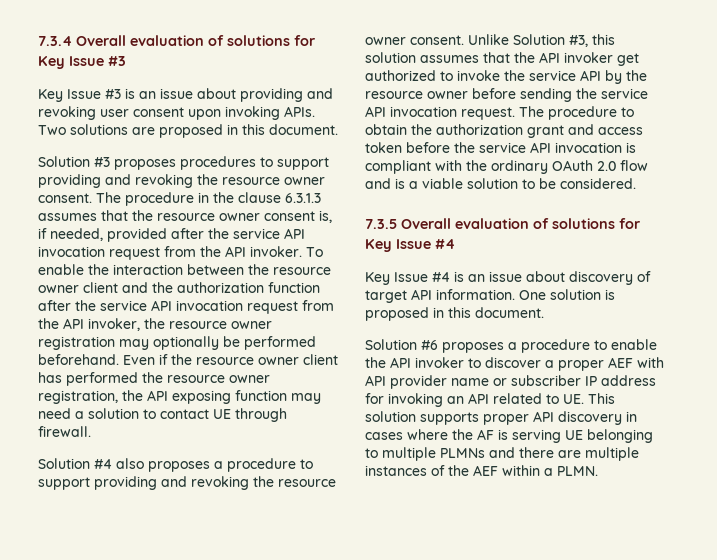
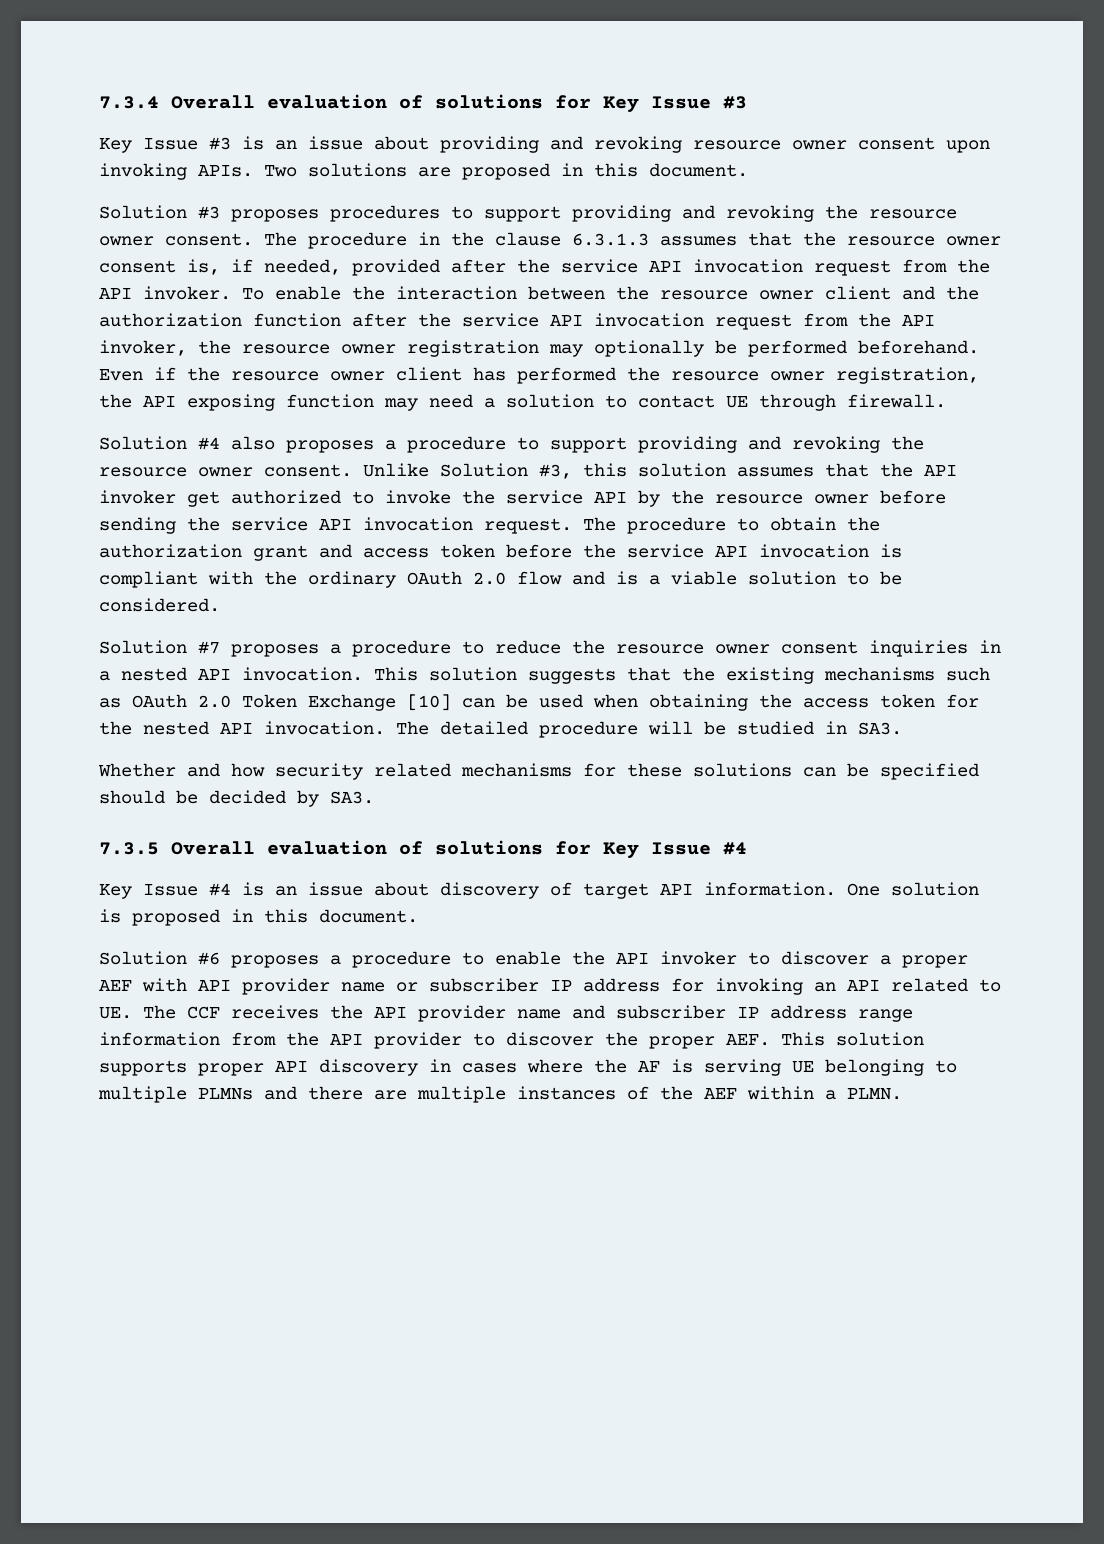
- Key Issue #3 is an issue about providing and revoking user consent upon invoking APIs.
+ Key Issue #3 is an issue about providing and revoking resource owner consent upon invoking APIs.
+ Solution #7 proposes a procedure to reduce the resource owner consent inquiries in a nested API invocation. This solution suggests that the existing mechanisms such as OAuth 2.0 Token Exchange [10] can be used when obtaining the access token for the nested API invocation. The detailed procedure will be studied in SA3.
+ Whether and how security related mechanisms for these solutions can be specified should be decided by SA3.
- Solution #6 proposes a procedure to enable the API invoker to discover a proper AEF with API provider name or subscriber IP address for invoking an API related to UE. This solution supports proper API discovery in cases where the AF is serving UE belonging to multiple PLMNs and there are multiple instances of the AEF within a PLMN.
+ Solution #6 proposes a procedure to enable the API invoker to discover a proper AEF with API provider name or subscriber IP address for invoking an API related to UE. The CCF receives the API provider name and subscriber IP address range information from the API provider to discover the proper AEF. This solution supports proper API discovery in cases where the AF is serving UE belonging to multiple PLMNs and there are multiple instances of the AEF within a PLMN.

